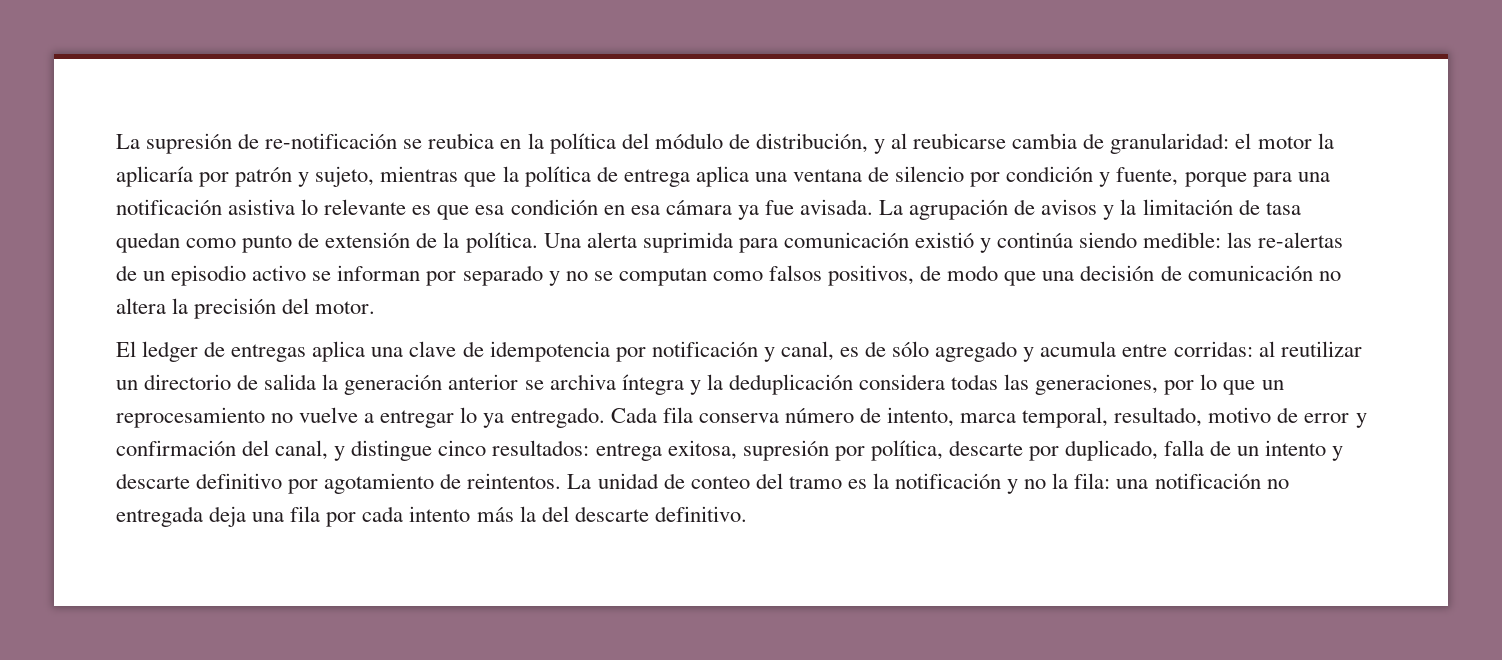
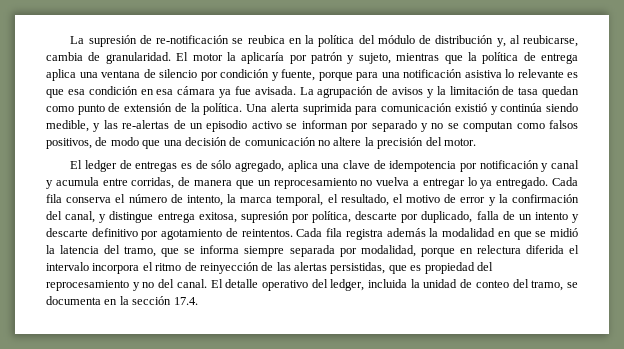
- La supresión de re-notificación se reubica en la política del módulo de distribución, y al reubicarse cambia de granularidad: el motor la aplicaría por patrón y sujeto, mientras que la política de entrega aplica una ventana de silencio por condición y fuente, porque para una notificación asistiva lo relevante es que esa condición en esa cámara ya fue avisada.
+ La supresión de re-notificación se reubica en la política del módulo de distribución y, al reubicarse, cambia de granularidad. El motor la aplicaría por patrón y sujeto, mientras que la política de entrega aplica una ventana de silencio por condición y fuente, porque para una notificación asistiva lo relevante es que esa condición en esa cámara ya fue avisada.
- Una alerta suprimida para comunicación existió y continúa siendo medible: las re-alertas de un episodio activo se informan por separado y no se computan como falsos positivos, de modo que una decisión de comunicación no altera la precisión del motor.
+ Una alerta suprimida para comunicación existió y continúa siendo medible, y las re-alertas de un episodio activo se informan por separado y no se computan como falsos positivos, de modo que una decisión de comunicación no altere la precisión del motor.
- El ledger de entregas aplica una clave de idempotencia por notificación y canal, es de sólo agregado y acumula entre corridas: al reutilizar un directorio de salida la generación anterior se archiva íntegra y la deduplicación considera todas las generaciones, por lo que un reprocesamiento no vuelve a entregar lo ya entregado.
+ El ledger de entregas es de sólo agregado, aplica una clave de idempotencia por notificación y canal y acumula entre corridas, de manera que un reprocesamiento no vuelva a entregar lo ya entregado.
- Cada fila conserva número de intento, marca temporal, resultado, motivo de error y confirmación del canal, y distingue cinco resultados: entrega exitosa, supresión por política, descarte por duplicado, falla de un intento y descarte definitivo por agotamiento de reintentos.
+ Cada fila conserva el número de intento, la marca temporal, el resultado, el motivo de error y la confirmación del canal, y distingue entrega exitosa, supresión por política, descarte por duplicado, falla de un intento y descarte definitivo por agotamiento de reintentos.
- La unidad de conteo del tramo es la notificación y no la fila: una notificación no entregada deja una fila por cada intento más la del descarte definitivo.
+ Cada fila registra además la modalidad en que se midió la latencia del tramo, que se informa siempre separada por modalidad, porque en relectura diferida el intervalo incorpora el ritmo de reinyección de las alertas persistidas, que es propiedad del reprocesamiento y no del canal. El detalle operativo del ledger, incluida la unidad de conteo del tramo, se documenta en la sección 17.4.

